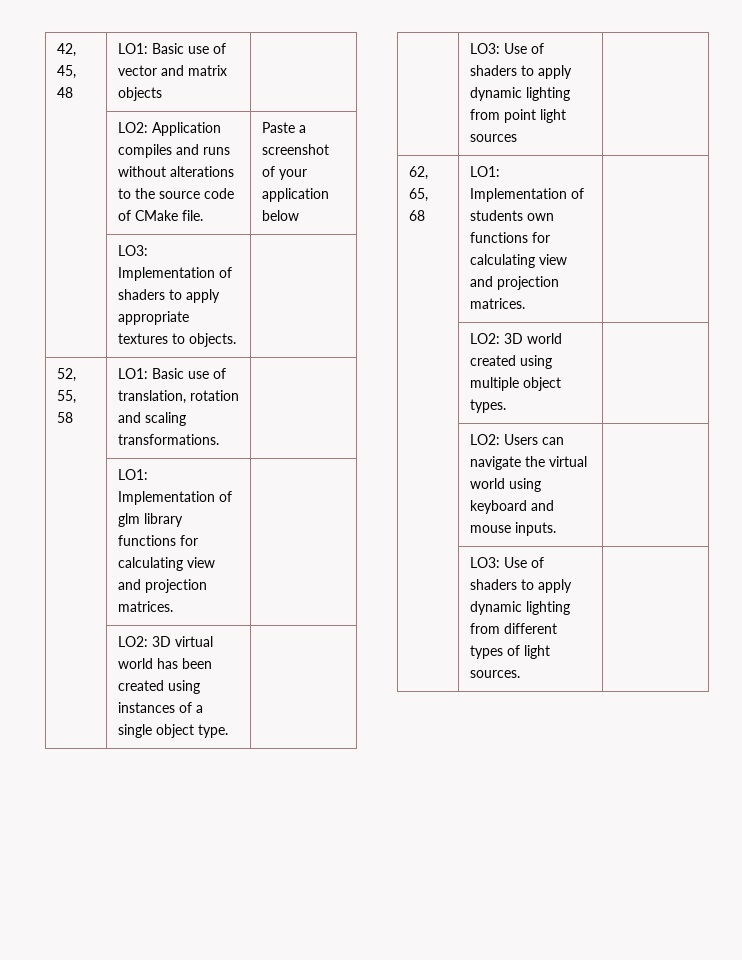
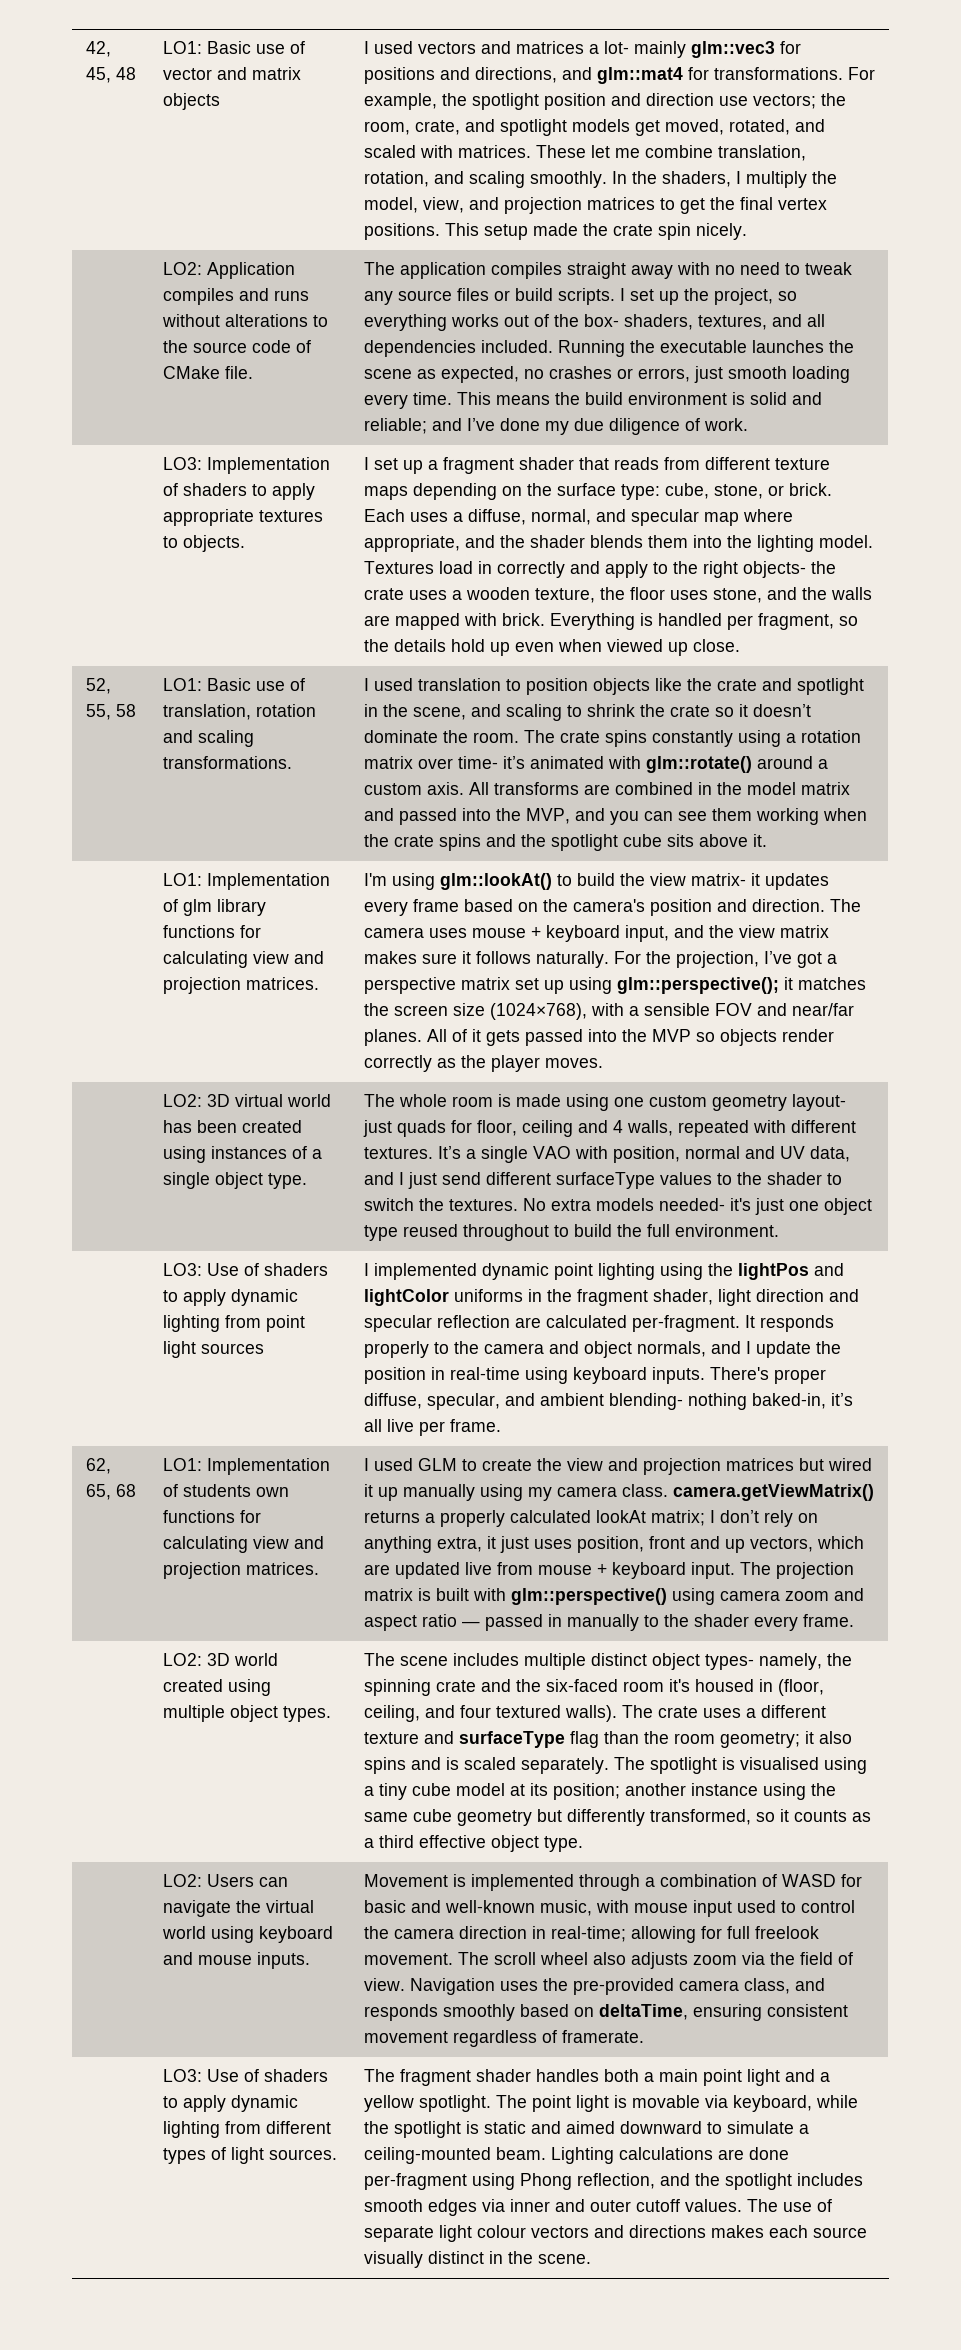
+ I used vectors and matrices a lot- mainly glm::vec3 for positions and directions, and glm::mat4 for transformations. For example, the spotlight position and direction use vectors; the room, crate, and spotlight models get moved, rotated, and scaled with matrices. These let me combine translation, rotation, and scaling smoothly. In the shaders, I multiply the model, view, and projection matrices to get the final vertex positions. This setup made the crate spin nicely.
- Paste a screenshot of your application below
+ The application compiles straight away with no need to tweak any source files or build scripts. I set up the project, so everything works out of the box- shaders, textures, and all dependencies included. Running the executable launches the scene as expected, no crashes or errors, just smooth loading every time. This means the build environment is solid and reliable; and I’ve done my due diligence of work.
+ I set up a fragment shader that reads from different texture maps depending on the surface type: cube, stone, or brick. Each uses a diffuse, normal, and specular map where appropriate, and the shader blends them into the lighting model. Textures load in correctly and apply to the right objects- the crate uses a wooden texture, the floor uses stone, and the walls are mapped with brick. Everything is handled per fragment, so the details hold up even when viewed up close.
+ I used translation to position objects like the crate and spotlight in the scene, and scaling to shrink the crate so it doesn’t dominate the room. The crate spins constantly using a rotation matrix over time- it’s animated with glm::rotate() around a custom axis. All transforms are combined in the model matrix and passed into the MVP, and you can see them working when the crate spins and the spotlight cube sits above it.
+ I'm using glm::lookAt() to build the view matrix- it updates every frame based on the camera's position and direction. The camera uses mouse + keyboard input, and the view matrix makes sure it follows naturally. For the projection, I’ve got a perspective matrix set up using glm::perspective(); it matches the screen size (1024×768), with a sensible FOV and near/far planes. All of it gets passed into the MVP so objects render correctly as the player moves.
+ The whole room is made using one custom geometry layout- just quads for floor, ceiling and 4 walls, repeated with different textures. It’s a single VAO with position, normal and UV data, and I just send different surfaceType values to the shader to switch the textures. No extra models needed- it's just one object type reused throughout to build the full environment.
+ I implemented dynamic point lighting using the lightPos and lightColor uniforms in the fragment shader, light direction and specular reflection are calculated per-fragment. It responds properly to the camera and object normals, and I update the position in real-time using keyboard inputs. There's proper diffuse, specular, and ambient blending- nothing baked-in, it’s all live per frame.
+ I used GLM to create the view and projection matrices but wired it up manually using my camera class. camera.getViewMatrix() returns a properly calculated lookAt matrix; I don’t rely on anything extra, it just uses position, front and up vectors, which are updated live from mouse + keyboard input. The projection matrix is built with glm::perspective() using camera zoom and aspect ratio — passed in manually to the shader every frame.
+ The scene includes multiple distinct object types- namely, the spinning crate and the six-faced room it's housed in (floor, ceiling, and four textured walls). The crate uses a different texture and surfaceType flag than the room geometry; it also spins and is scaled separately. The spotlight is visualised using a tiny cube model at its position; another instance using the same cube geometry but differently transformed, so it counts as a third effective object type.
+ Movement is implemented through a combination of WASD for basic and well-known music, with mouse input used to control the camera direction in real-time; allowing for full freelook movement. The scroll wheel also adjusts zoom via the field of view. Navigation uses the pre-provided camera class, and responds smoothly based on deltaTime, ensuring consistent movement regardless of framerate.
+ The fragment shader handles both a main point light and a yellow spotlight. The point light is movable via keyboard, while the spotlight is static and aimed downward to simulate a ceiling-mounted beam. Lighting calculations are done per-fragment using Phong reflection, and the spotlight includes smooth edges via inner and outer cutoff values. The use of separate light colour vectors and directions makes each source visually distinct in the scene.

